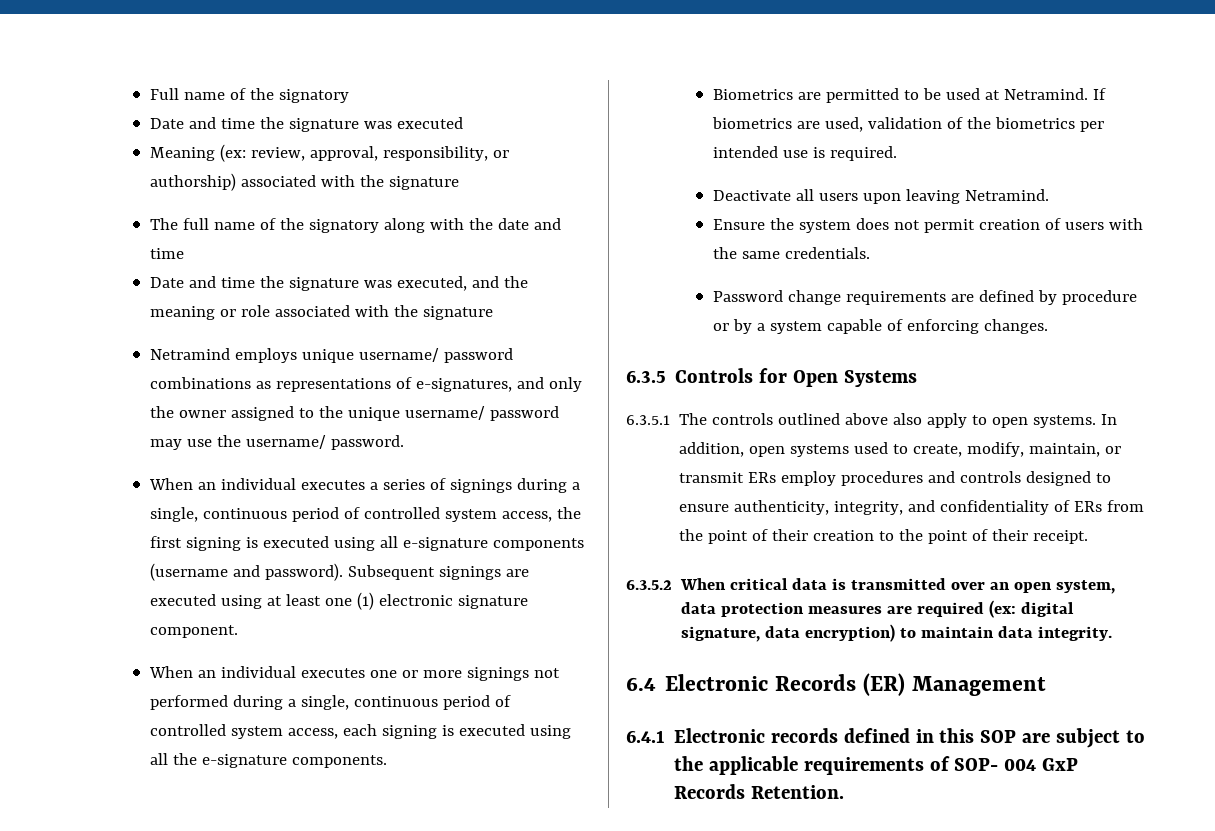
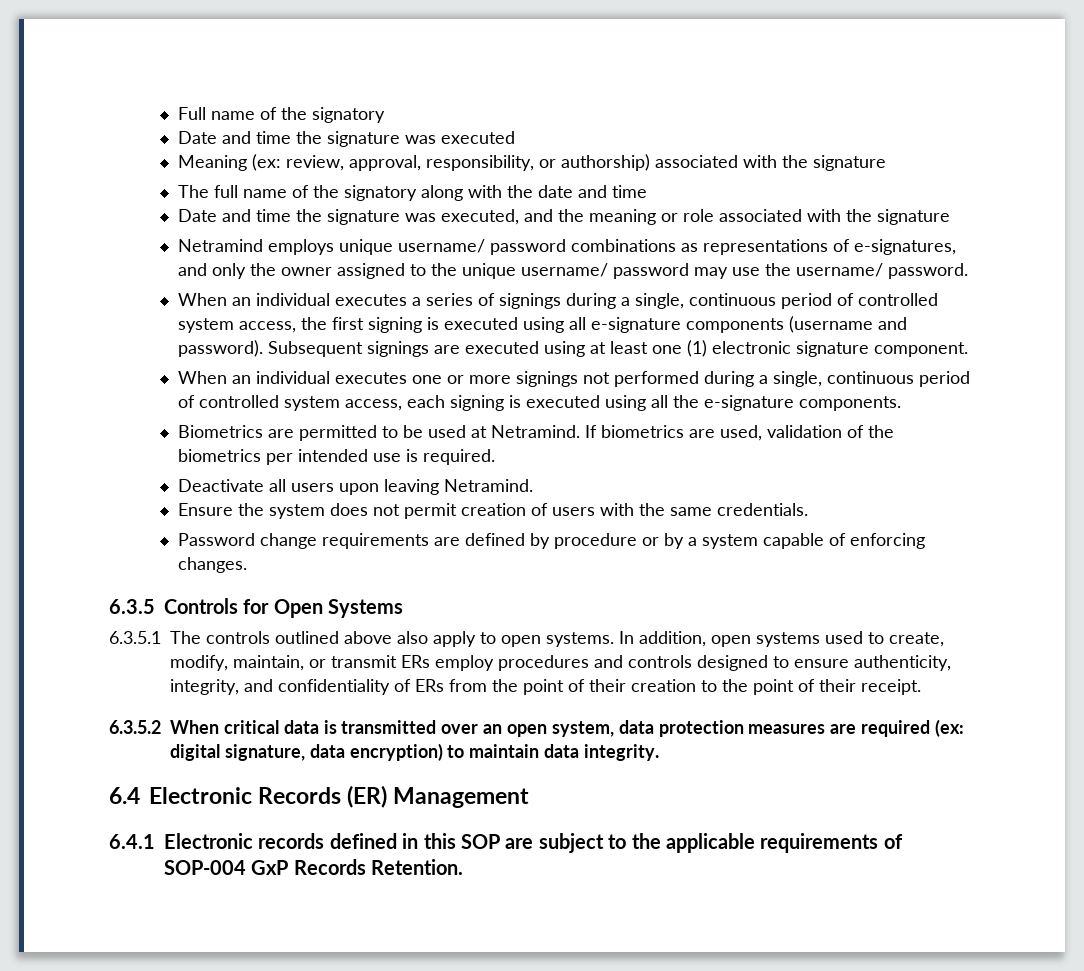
- 6.4.1 Electronic records defined in this SOP are subject to the applicable requirements of SOP- 004 GxP Records Retention.
+ 6.4.1 Electronic records defined in this SOP are subject to the applicable requirements of SOP-004 GxP Records Retention.

